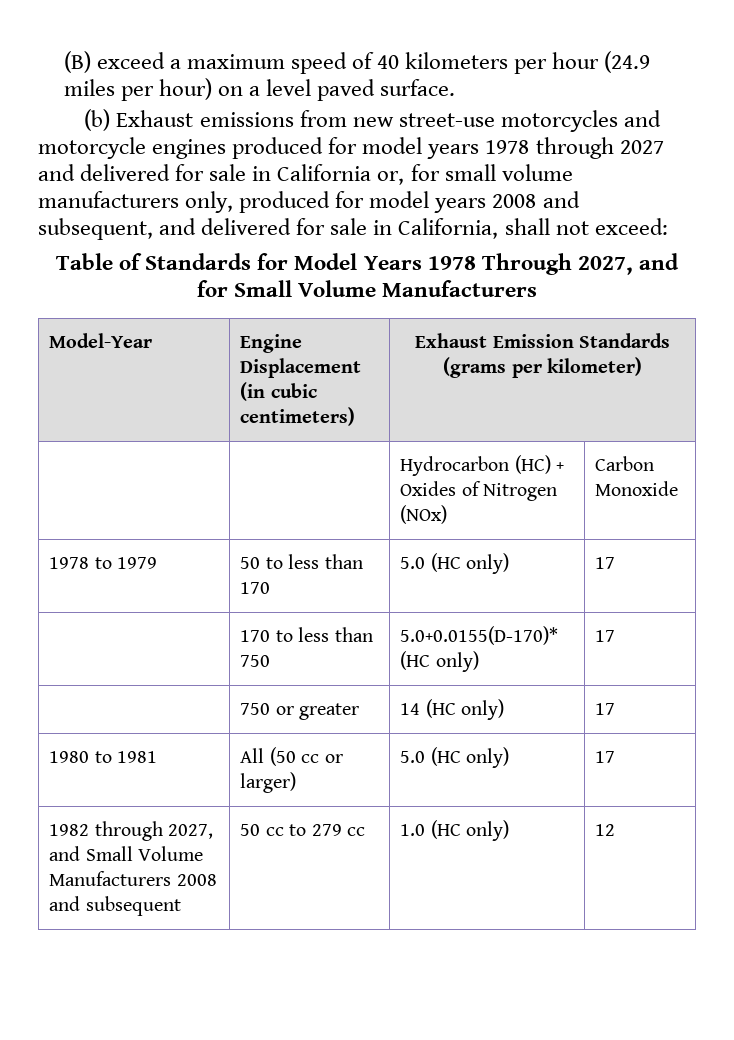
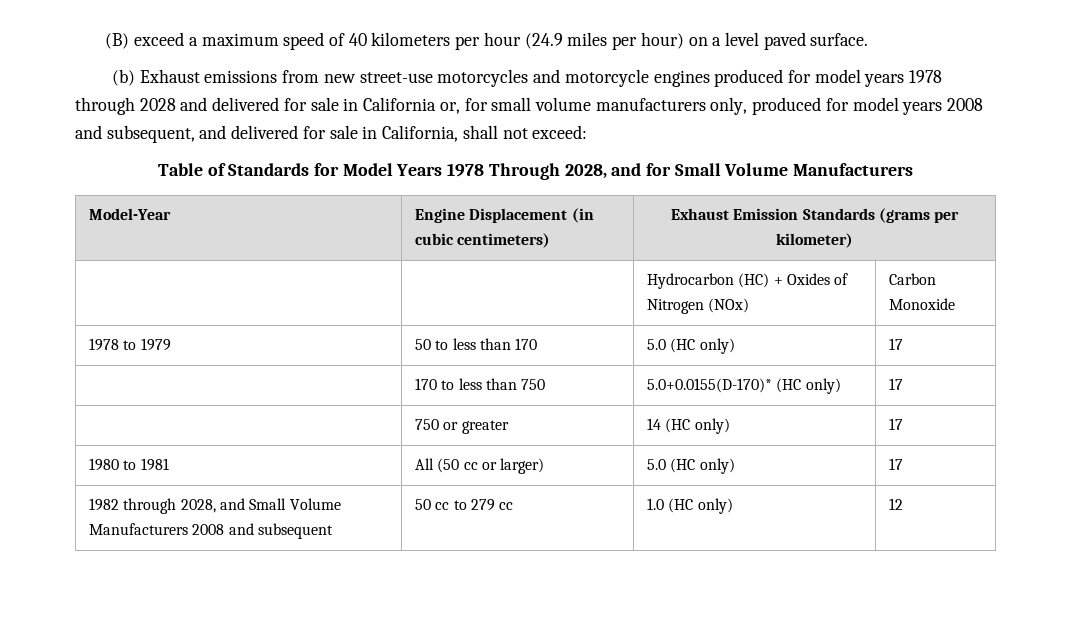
- (b) Exhaust emissions from new street-use motorcycles and motorcycle engines produced for model years 1978 through 2027 and delivered for sale in California or, for small volume manufacturers only, produced for model years 2008 and subsequent, and delivered for sale in California, shall not exceed:
+ (b) Exhaust emissions from new street-use motorcycles and motorcycle engines produced for model years 1978 through 2028 and delivered for sale in California or, for small volume manufacturers only, produced for model years 2008 and subsequent, and delivered for sale in California, shall not exceed:
- Table of Standards for Model Years 1978 Through 2027, and for Small Volume Manufacturers
+ Table of Standards for Model Years 1978 Through 2028, and for Small Volume Manufacturers
- 1982 through 2027, and Small Volume Manufacturers 2008 and subsequent | 50 cc to 279 cc | 1.0 (HC only) | 12
+ 1982 through 2028, and Small Volume Manufacturers 2008 and subsequent | 50 cc to 279 cc | 1.0 (HC only) | 12

